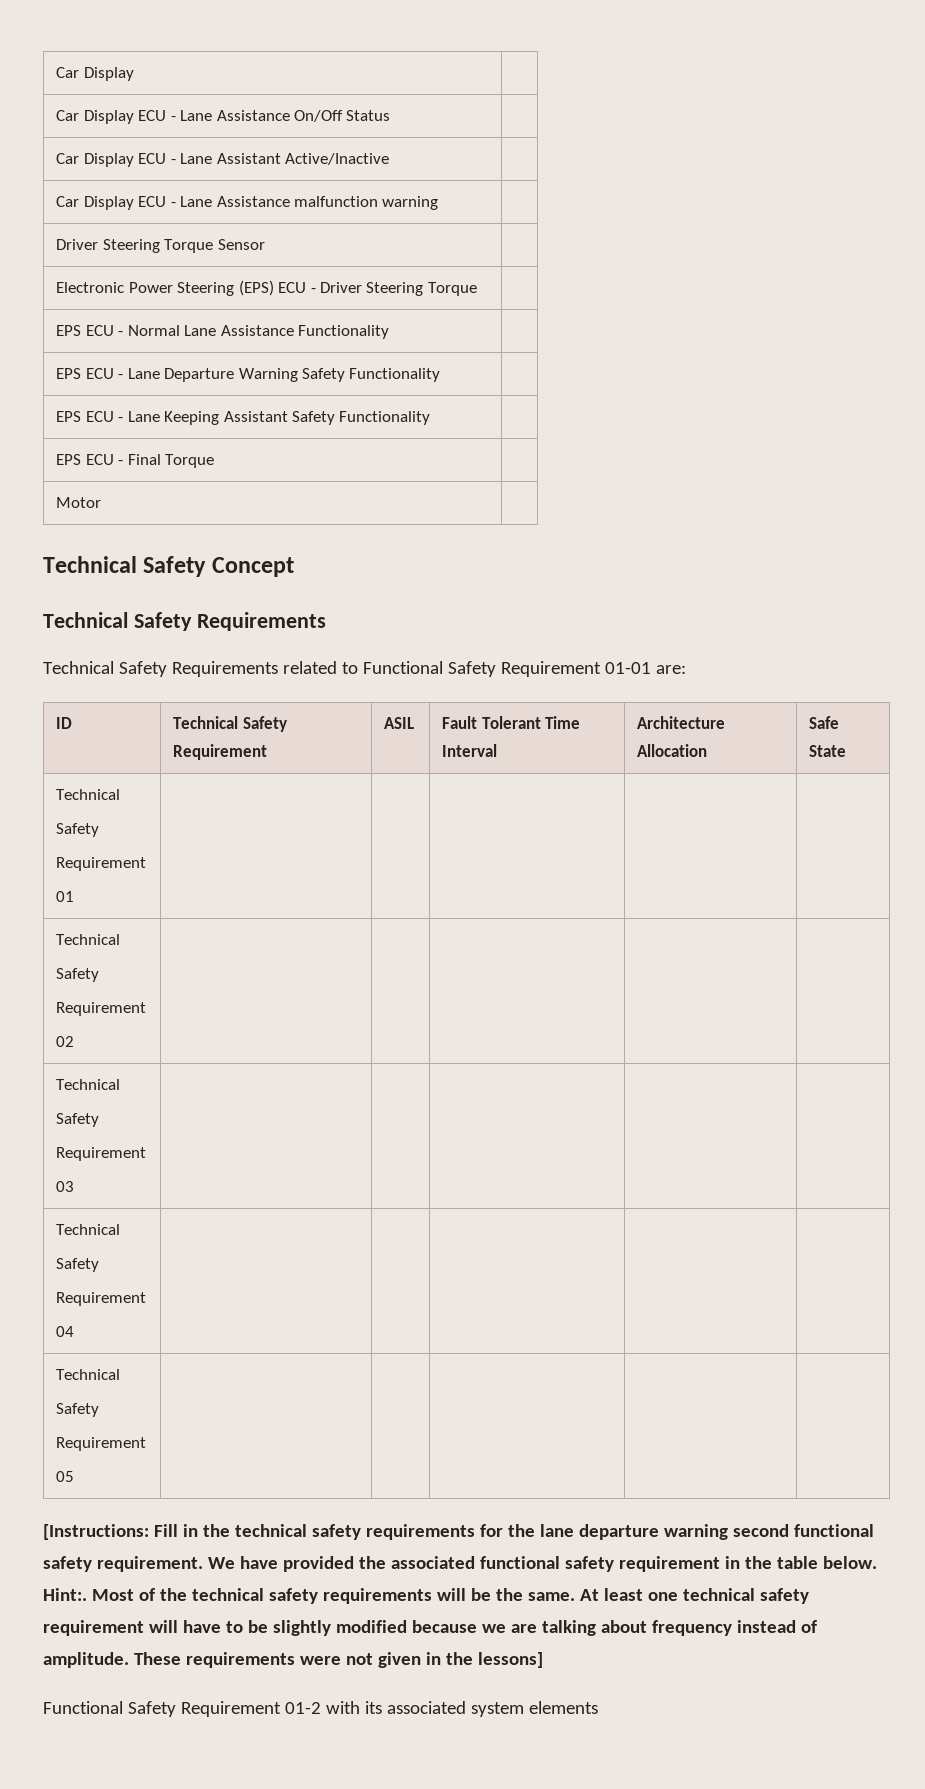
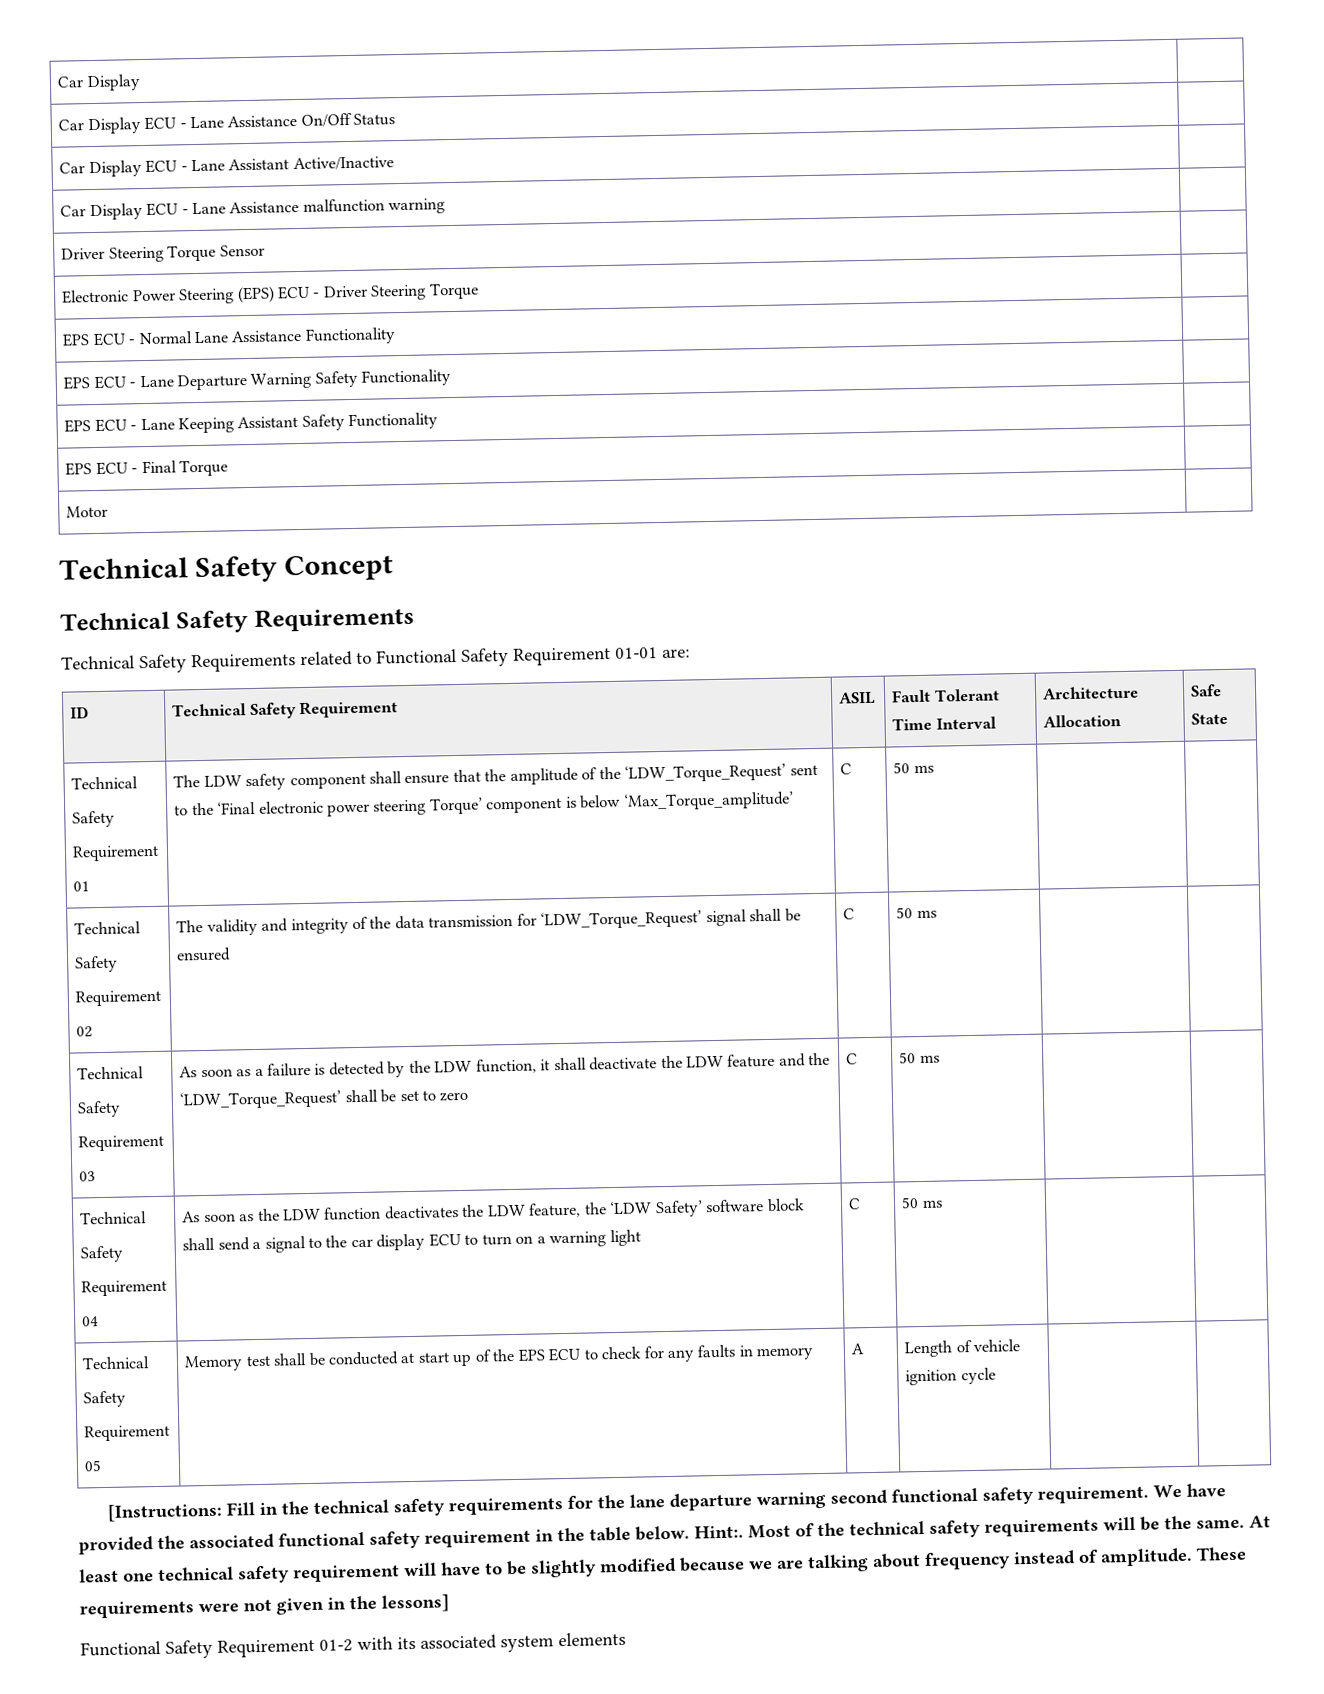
  ID | Technical Safety Requirement | ASIL | Fault Tolerant Time Interval | Architecture Allocation | Safe State
  Technical
  Safety
  Requirement
- 01 | | | | |
+ 01 | The LDW safety component shall ensure that the amplitude of the ‘LDW_Torque_Request’ sent to the ‘Final electronic power steering Torque’ component is below ‘Max_Torque_amplitude’ | C | 50 ms | |
  Technical
  Safety
  Requirement
- 02 | | | | |
+ 02 | The validity and integrity of the data transmission for ‘LDW_Torque_Request’ signal shall be ensured | C | 50 ms | |
  Technical
  Safety
  Requirement
- 03 | | | | |
+ 03 | As soon as a failure is detected by the LDW function, it shall deactivate the LDW feature and the ‘LDW_Torque_Request’ shall be set to zero | C | 50 ms | |
  Technical
  Safety
  Requirement
- 04 | | | | |
+ 04 | As soon as the LDW function deactivates the LDW feature, the ‘LDW Safety’ software block shall send a signal to the car display ECU to turn on a warning light | C | 50 ms | |
  Technical
  Safety
  Requirement
- 05 | | | | |
+ 05 | Memory test shall be conducted at start up of the EPS ECU to check for any faults in memory | A | Length of vehicle ignition cycle | |

